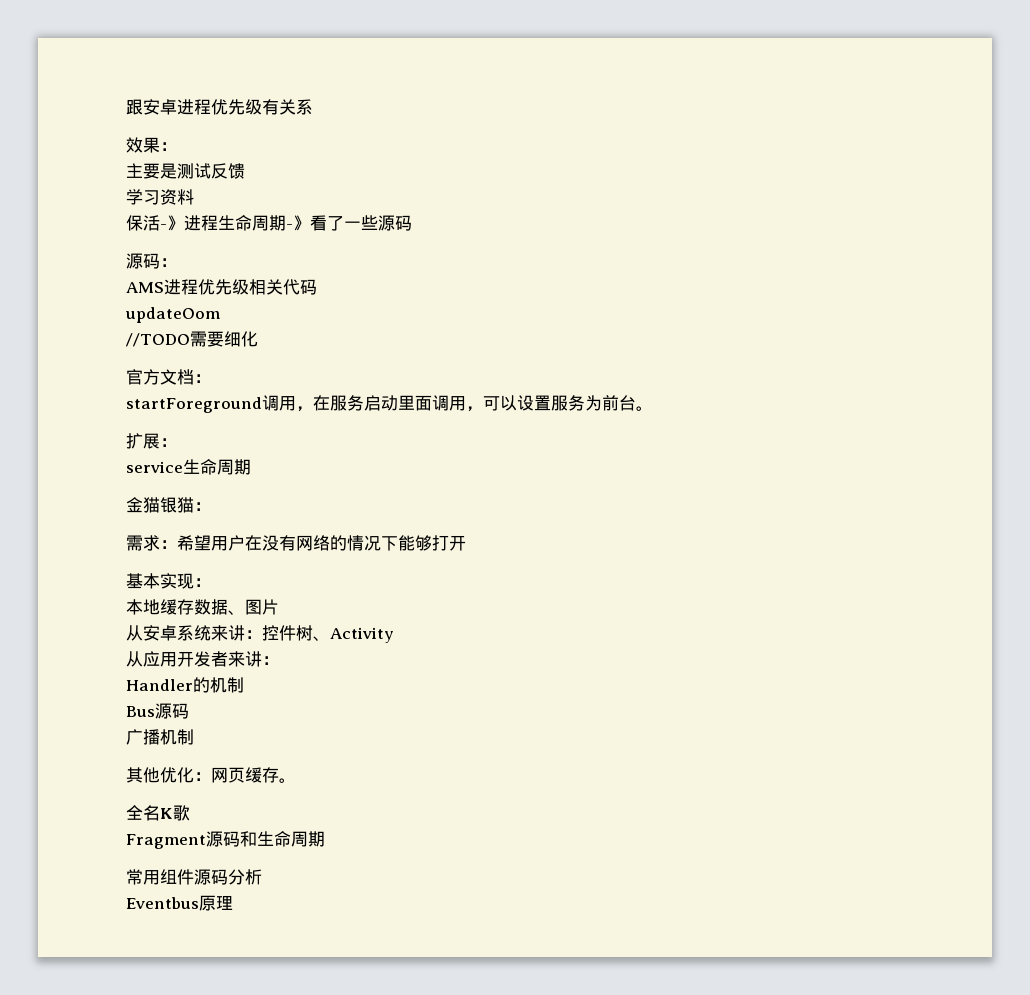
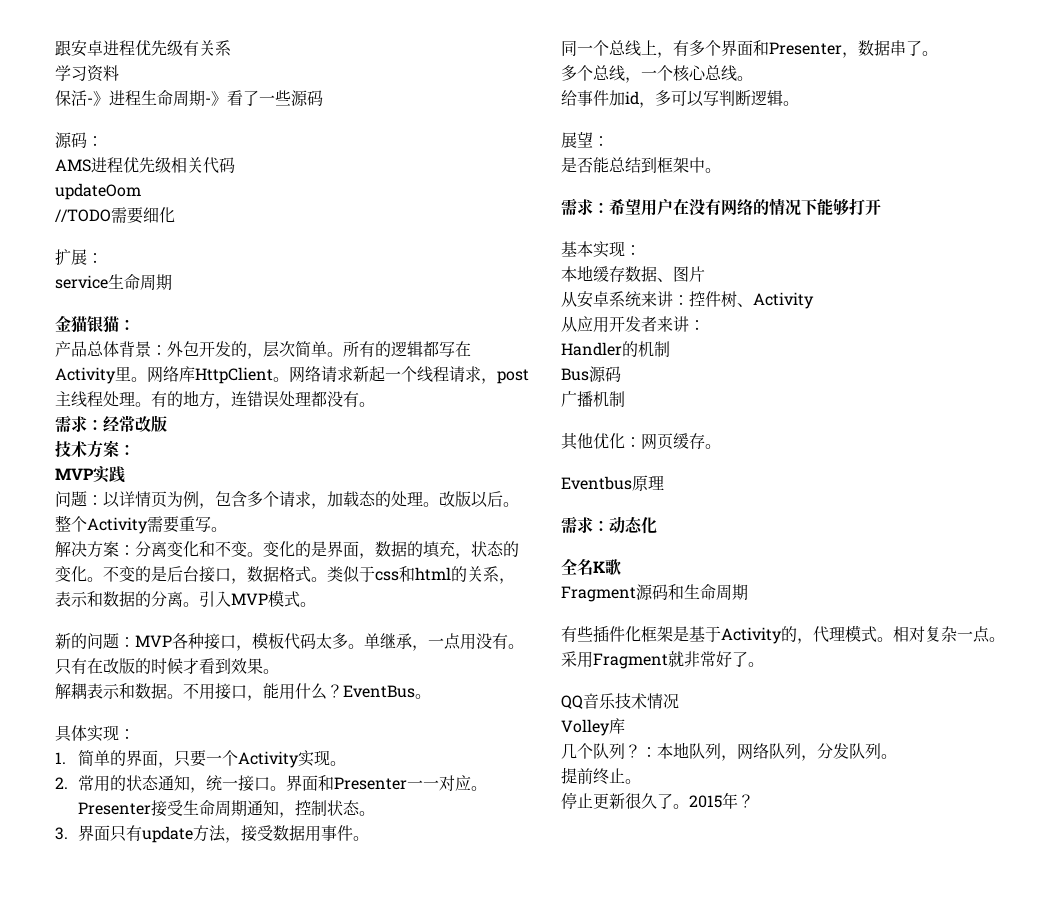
- 效果：
- 主要是测试反馈
- 官方文档：
- startForeground调用，在服务启动里面调用，可以设置服务为前台。
+ 产品总体背景：外包开发的，层次简单。所有的逻辑都写在Activity里。网络库HttpClient。网络请求新起一个线程请求，post主线程处理。有的地方，连错误处理都没有。
+ 需求：经常改版
+ 技术方案：
+ MVP实践
+ 问题：以详情页为例，包含多个请求，加载态的处理。改版以后。整个Activity需要重写。
+ 解决方案：分离变化和不变。变化的是界面，数据的填充，状态的变化。不变的是后台接口，数据格式。类似于css和html的关系，表示和数据的分离。引入MVP模式。
+ 新的问题：MVP各种接口，模板代码太多。单继承，一点用没有。只有在改版的时候才看到效果。
+ 解耦表示和数据。不用接口，能用什么？EventBus。
+ 具体实现：
+ 1.简单的界面，只要一个Activity实现。
+ 2.常用的状态通知，统一接口。界面和Presenter一一对应。Presenter接受生命周期通知，控制状态。
+ 3.界面只有update方法，接受数据用事件。
+ 同一个总线上，有多个界面和Presenter，数据串了。
+ 多个总线，一个核心总线。
+ 给事件加id，多可以写判断逻辑。
+ 展望：
+ 是否能总结到框架中。
+ Eventbus原理
+ 需求：动态化
- 常用组件源码分析
- Eventbus原理
+ 有些插件化框架是基于Activity的，代理模式。相对复杂一点。
+ 采用Fragment就非常好了。
+ QQ音乐技术情况
+ Volley库
+ 几个队列？：本地队列，网络队列，分发队列。
+ 提前终止。
+ 停止更新很久了。2015年？

